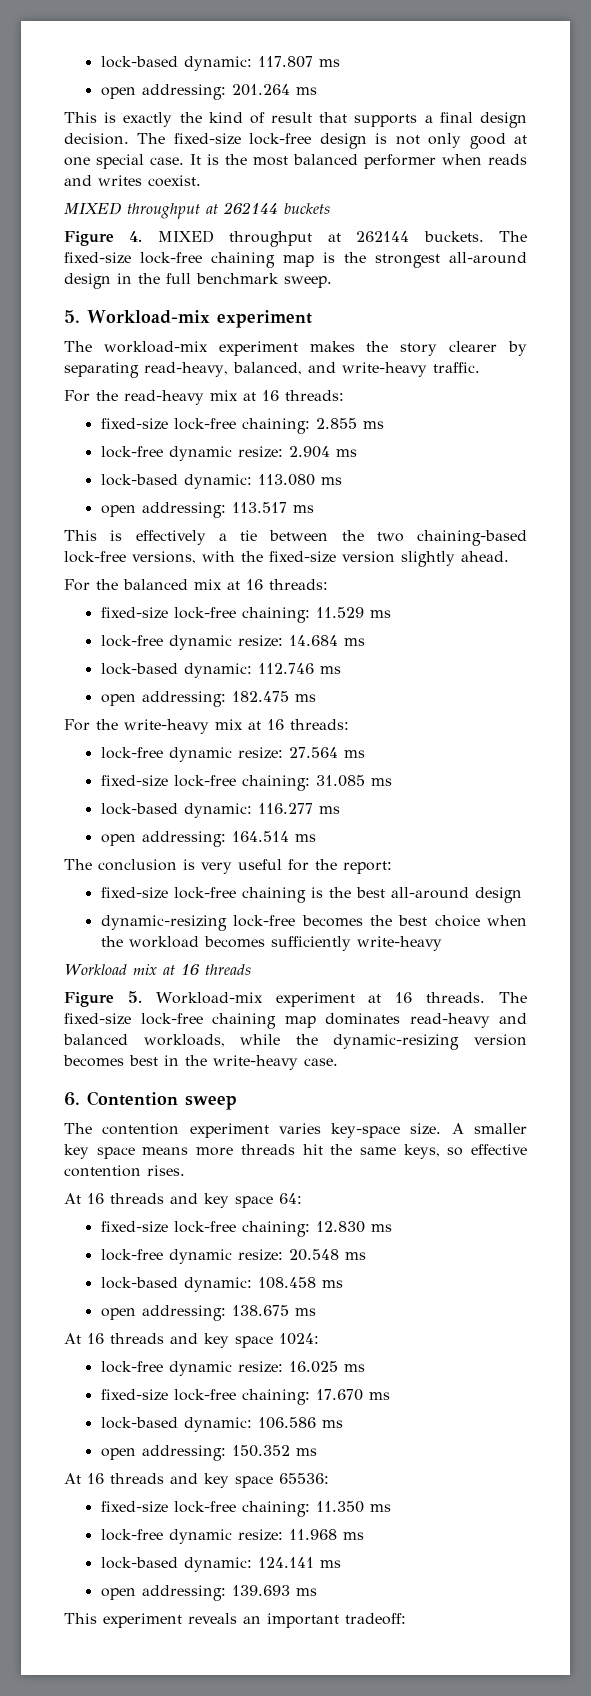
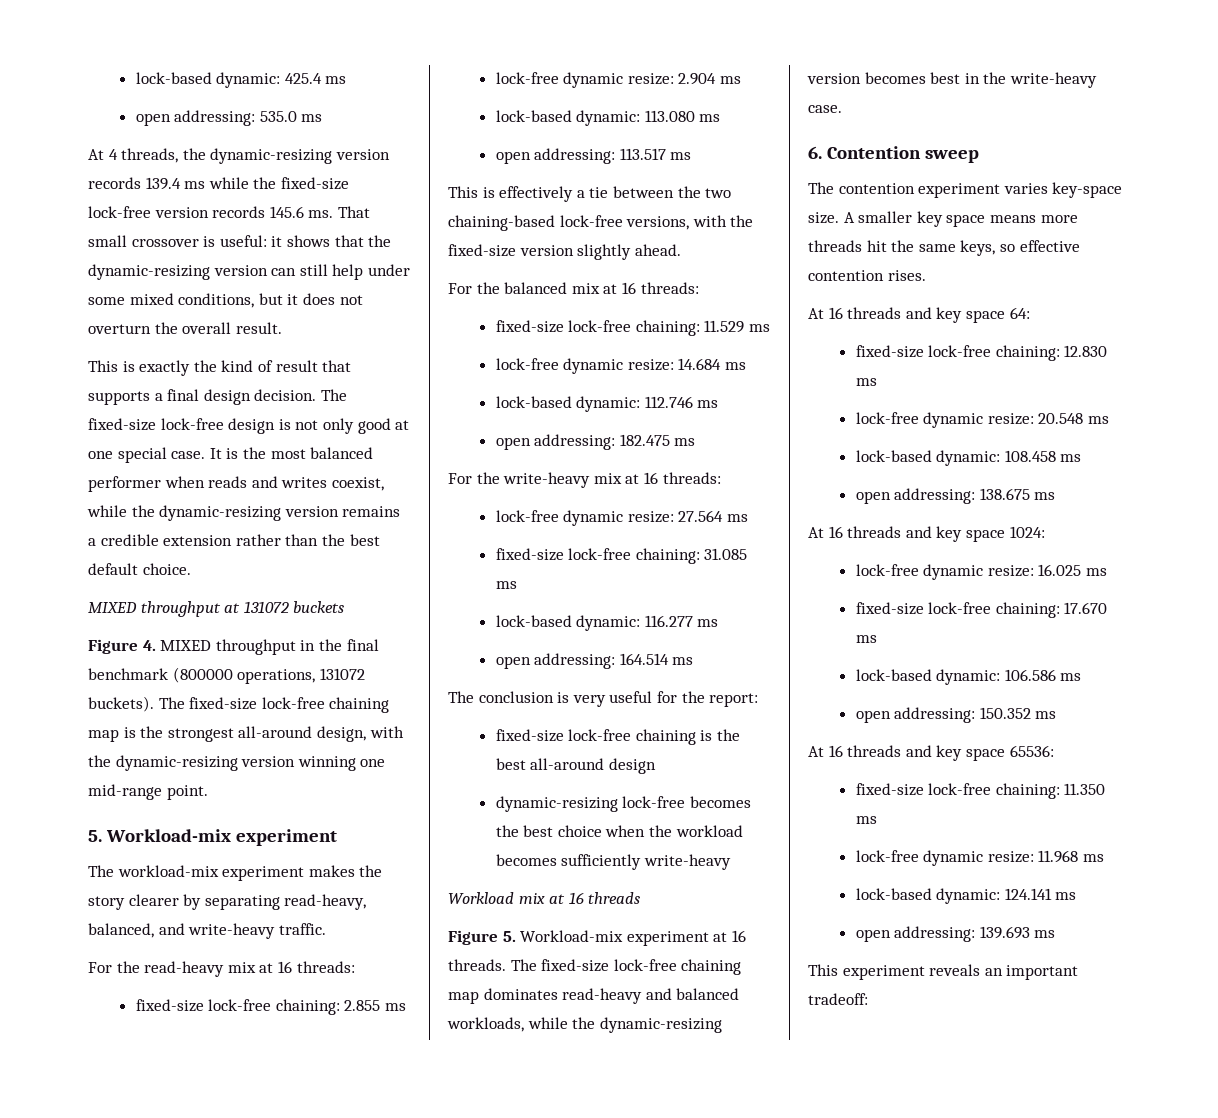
- lock-based dynamic: 117.807 ms
- open addressing: 201.264 ms
+ lock-based dynamic: 425.4 ms
+ open addressing: 535.0 ms
+ At 4 threads, the dynamic-resizing version records 139.4 ms while the fixed-size lock-free version records 145.6 ms. That small crossover is useful: it shows that the dynamic-resizing version can still help under some mixed conditions, but it does not overturn the overall result.
- It is the most balanced performer when reads and writes coexist.
- MIXED throughput at 262144 buckets
+ It is the most balanced performer when reads and writes coexist, while the dynamic-resizing version remains a credible extension rather than the best default choice.
+ MIXED throughput at 131072 buckets
- Figure 4. MIXED throughput at 262144 buckets.
+ Figure 4. MIXED throughput in the final benchmark (800000 operations, 131072 buckets).
- The fixed-size lock-free chaining map is the strongest all-around design in the full benchmark sweep.
+ The fixed-size lock-free chaining map is the strongest all-around design, with the dynamic-resizing version winning one mid-range point.

